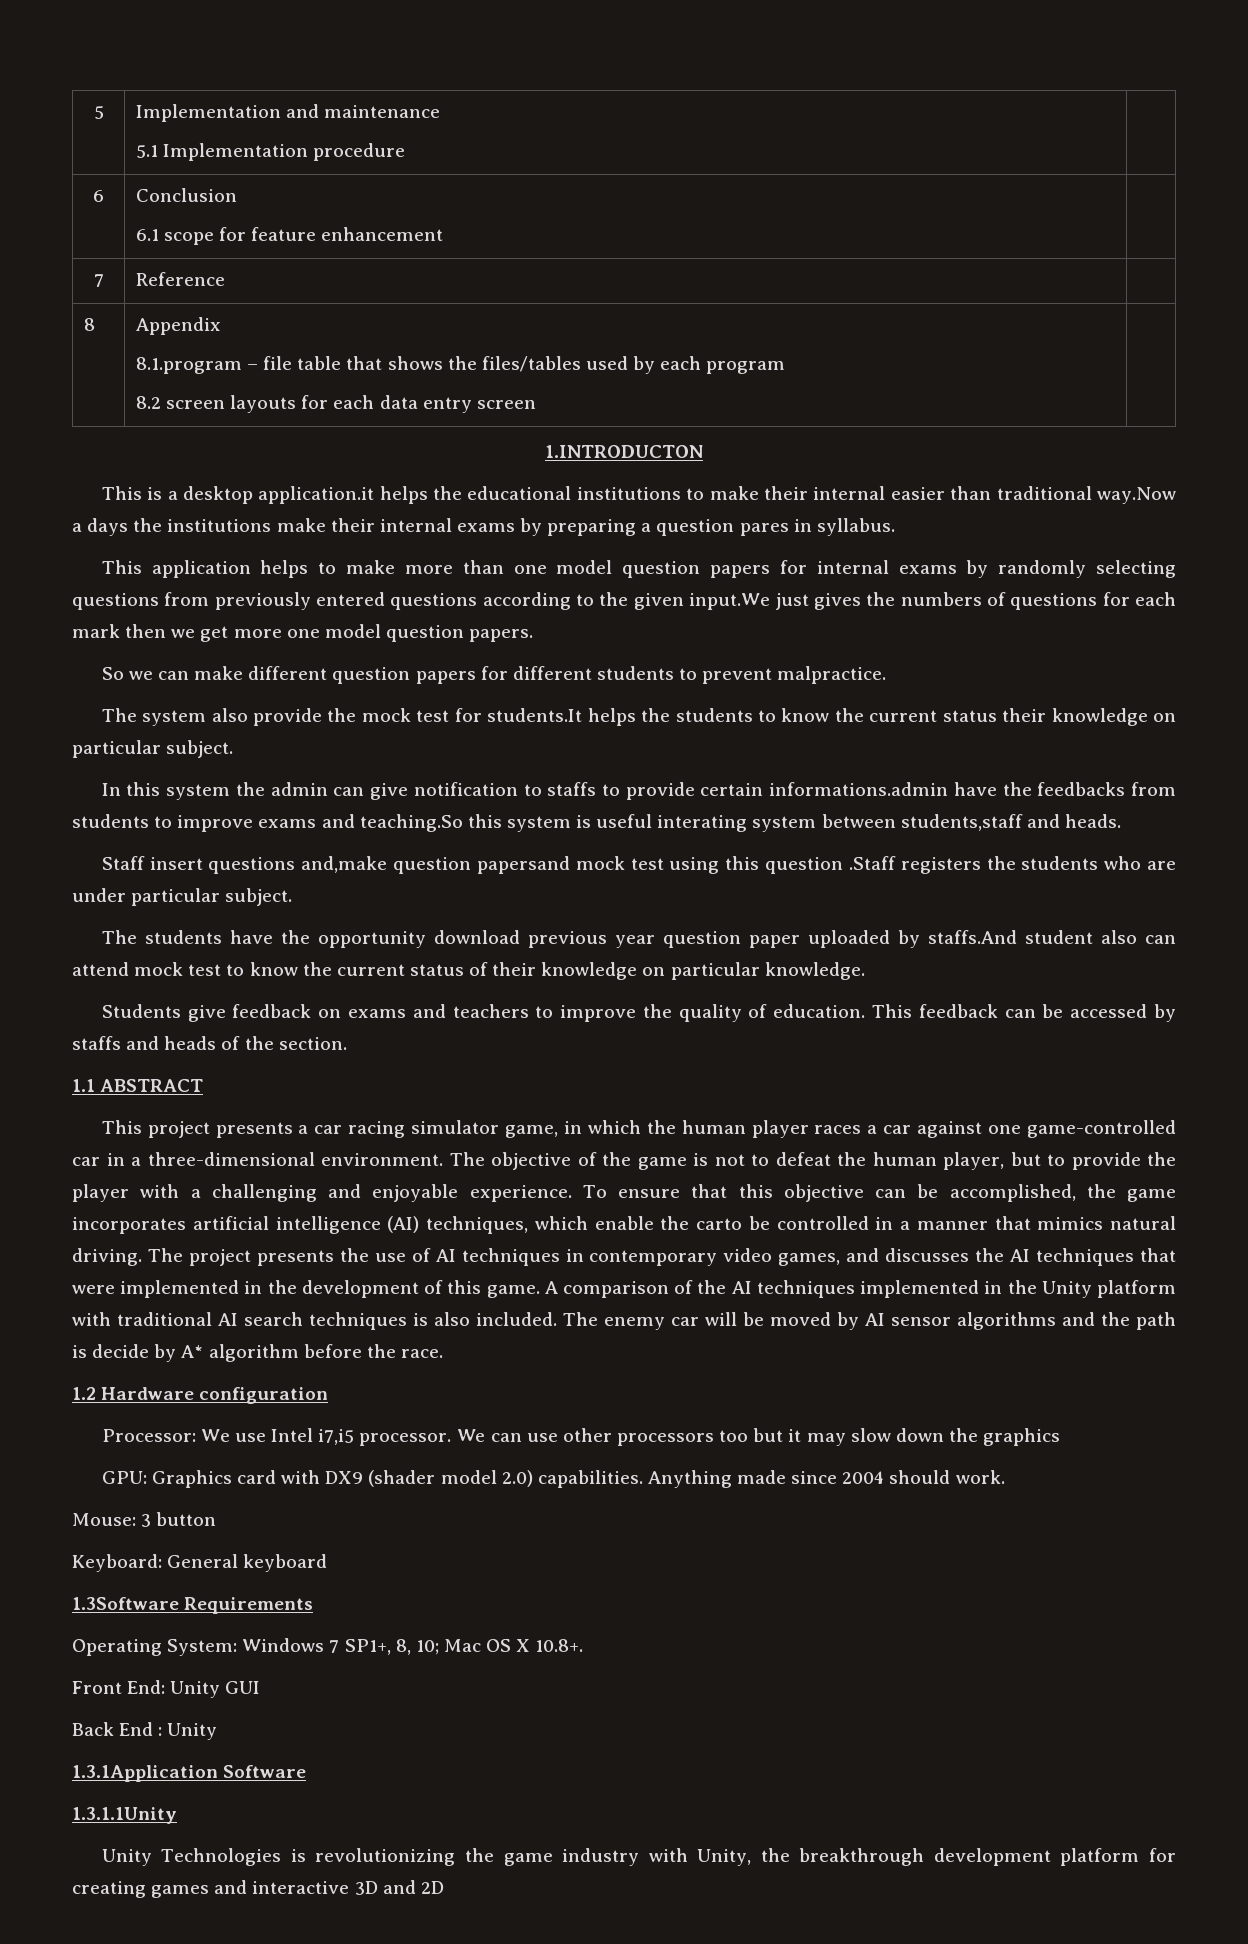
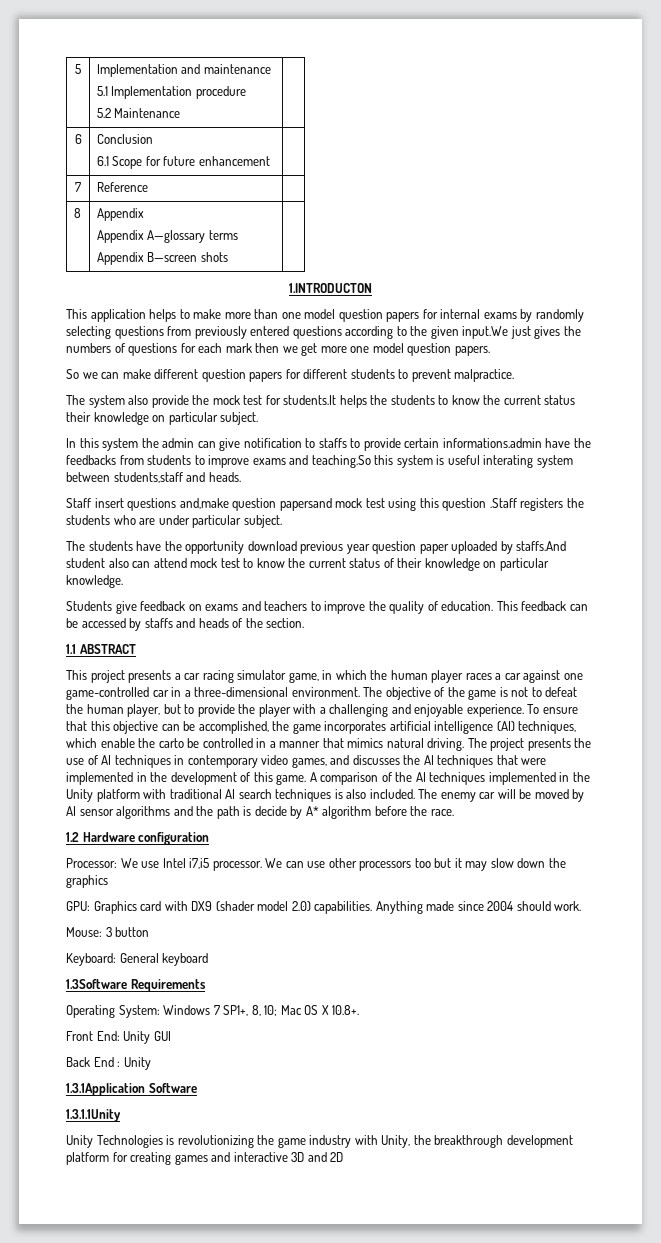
  5 | Implementation and maintenance
- 5.1 Implementation procedure |
+ 5.1 Implementation procedure
+ 5.2 Maintenance |
  6 | Conclusion
- 6.1 scope for feature enhancement |
+ 6.1 Scope for future enhancement |
  8 | Appendix
- 8.1.program – file table that shows the files/tables used by each program
- 8.2 screen layouts for each data entry screen |
+ Appendix A—glossary terms
+ Appendix B—screen shots |
  1.INTRODUCTON
- This is a desktop application.it helps the educational institutions to make their internal easier than traditional way.Now a days the institutions make their internal exams by preparing a question pares in syllabus.

